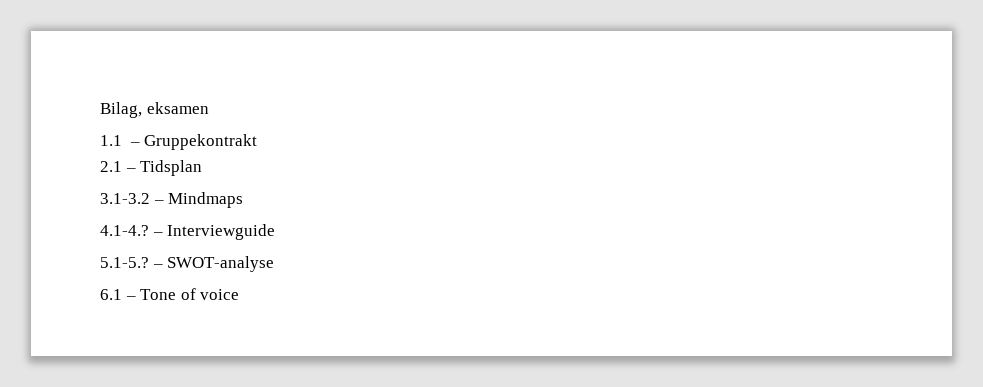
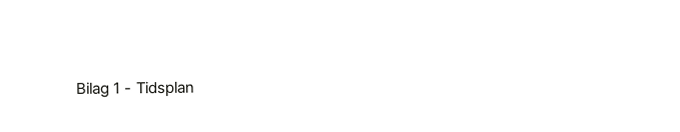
- Bilag, eksamen
- 1.1 – Gruppekontrakt
- 2.1 – Tidsplan
- 3.1-3.2 – Mindmaps
- 4.1-4.? – Interviewguide
- 5.1-5.? – SWOT-analyse
- 6.1 – Tone of voice
+ Bilag 1 - Tidsplan

